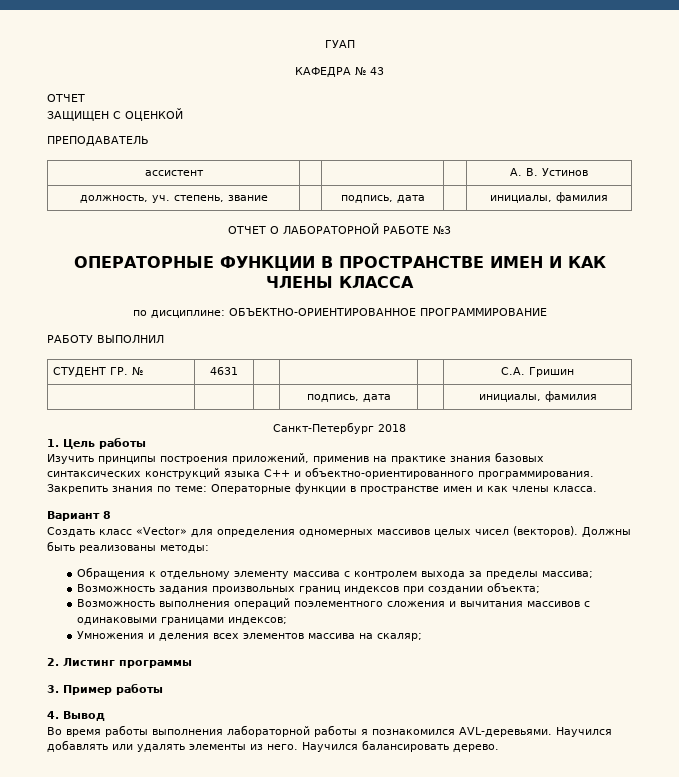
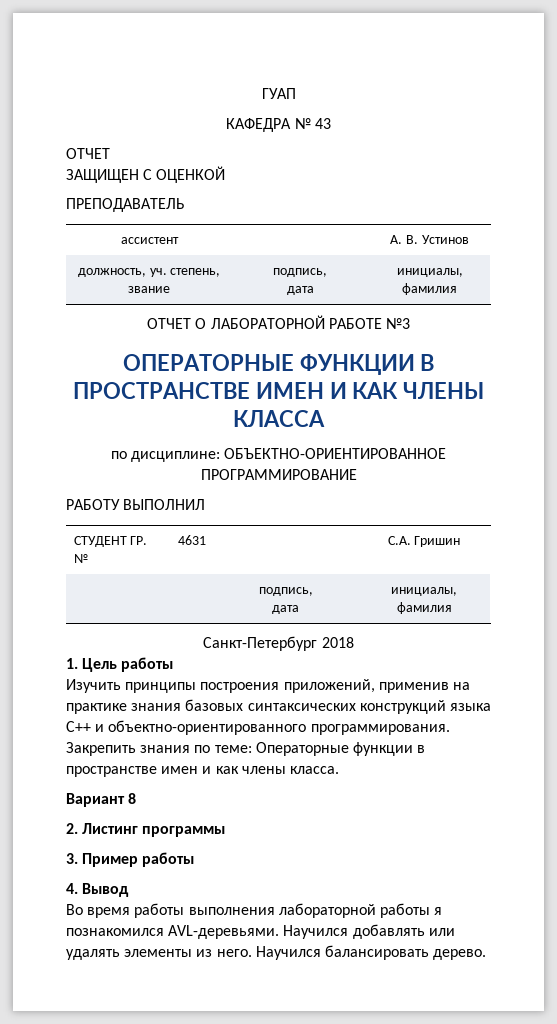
- Создать класс «Vector» для определения одномерных массивов целых чисел (векторов). Должны быть реализованы методы:
- Обращения к отдельному элементу массива с контролем выхода за пределы массива;
- Возможность задания произвольных границ индексов при создании объекта;
- Возможность выполнения операций поэлементного сложения и вычитания массивов с одинаковыми границами индексов;
- Умножения и деления всех элементов массива на скаляр;

